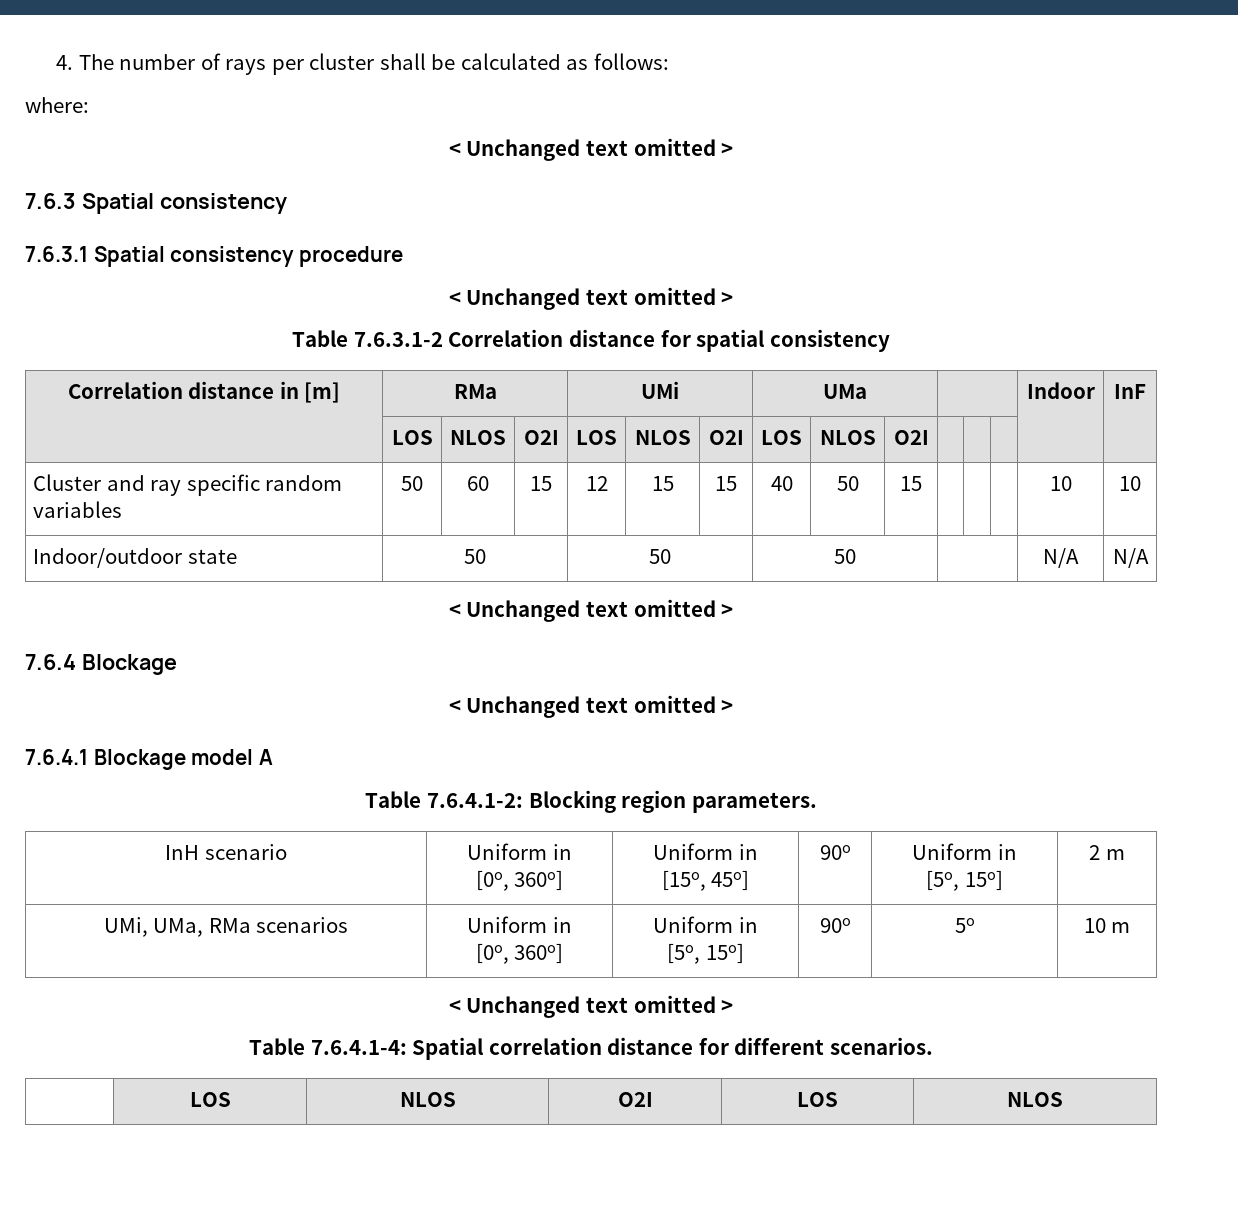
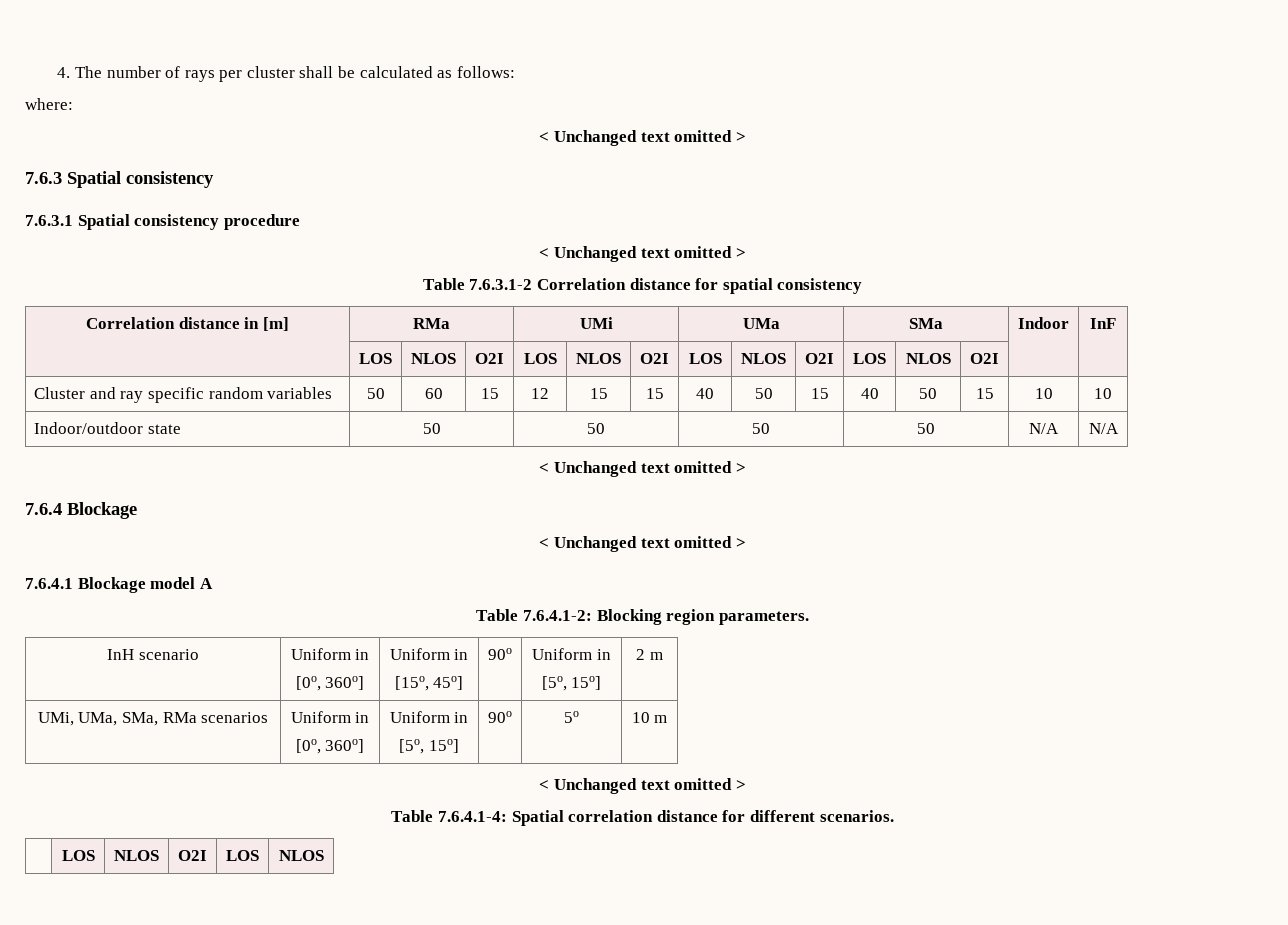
- Correlation distance in [m] | RMa | UMi | UMa | | Indoor | InF
+ Correlation distance in [m] | RMa | UMi | UMa | SMa | Indoor | InF
- | LOS | NLOS | O2I | LOS | NLOS | O2I | LOS | NLOS | O2I | | | | |
+ | LOS | NLOS | O2I | LOS | NLOS | O2I | LOS | NLOS | O2I | LOS | NLOS | O2I | |
- Cluster and ray specific random variables | 50 | 60 | 15 | 12 | 15 | 15 | 40 | 50 | 15 | | | | 10 | 10
+ Cluster and ray specific random variables | 50 | 60 | 15 | 12 | 15 | 15 | 40 | 50 | 15 | 40 | 50 | 15 | 10 | 10
- Indoor/outdoor state | 50 | 50 | 50 | | N/A | N/A
+ Indoor/outdoor state | 50 | 50 | 50 | 50 | N/A | N/A
- UMi, UMa, RMa scenarios | Uniform in
+ UMi, UMa, SMa, RMa scenarios | Uniform in

